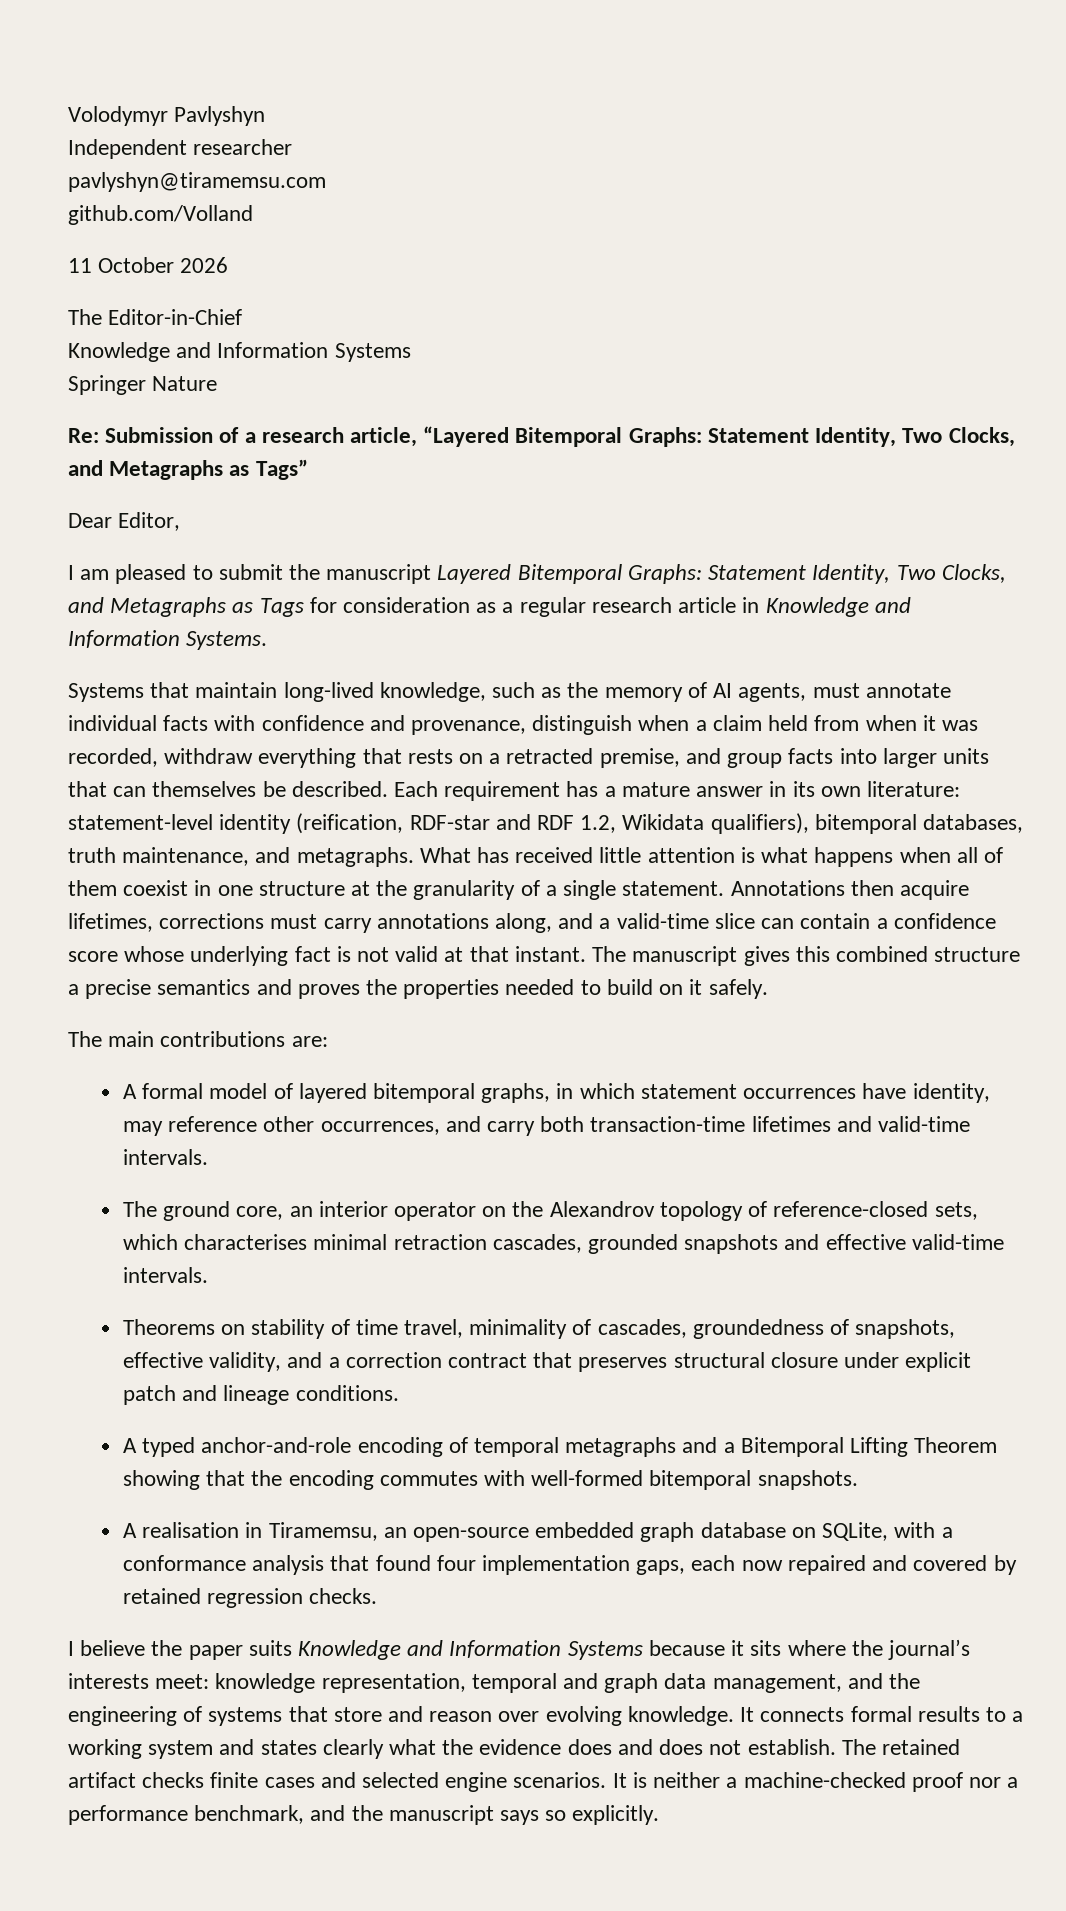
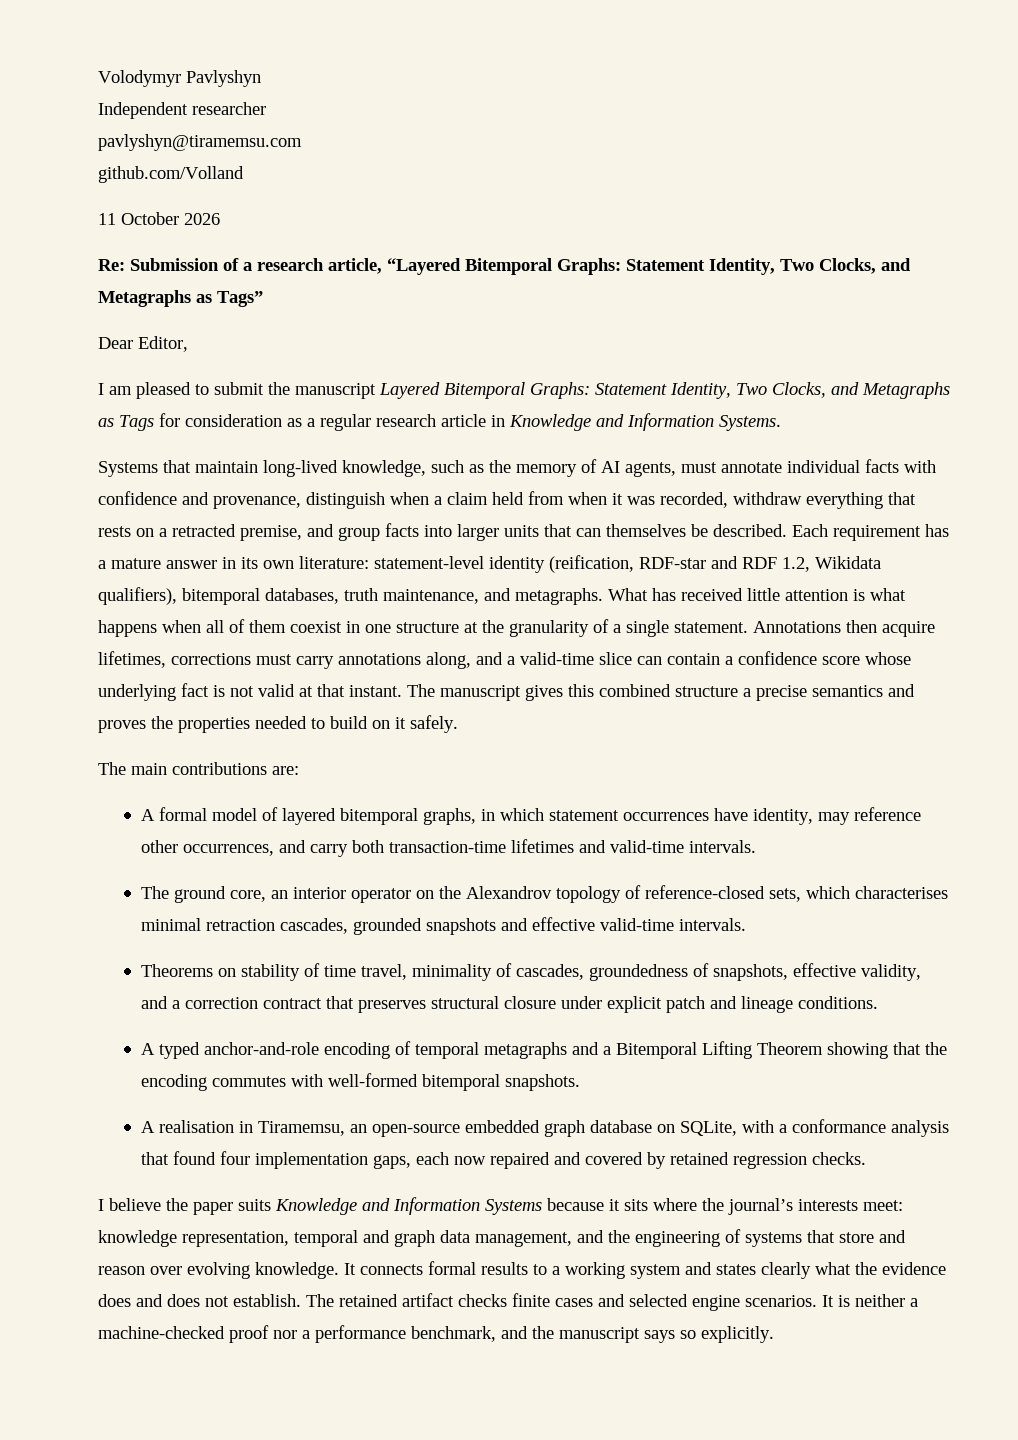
- The Editor-in-Chief
- Knowledge and Information Systems
- Springer Nature

